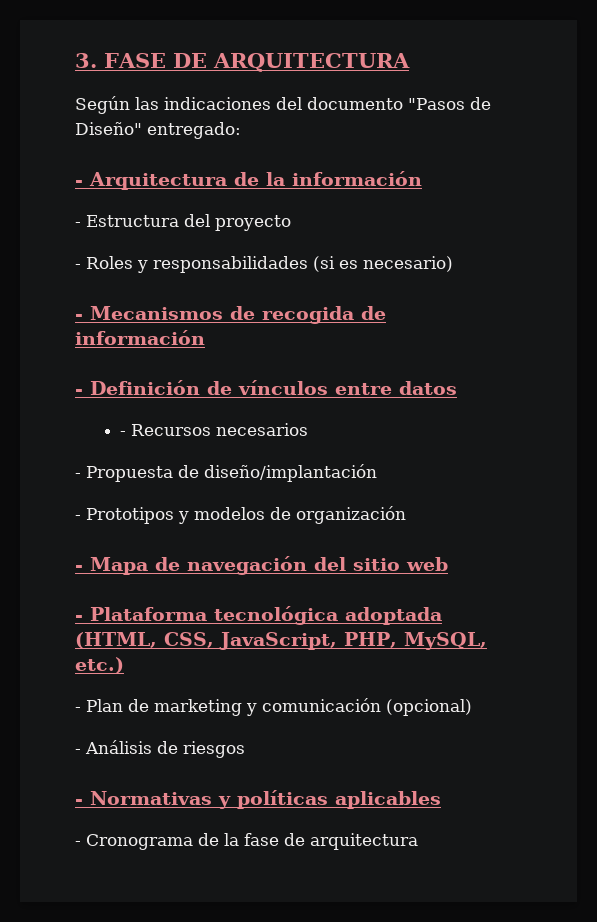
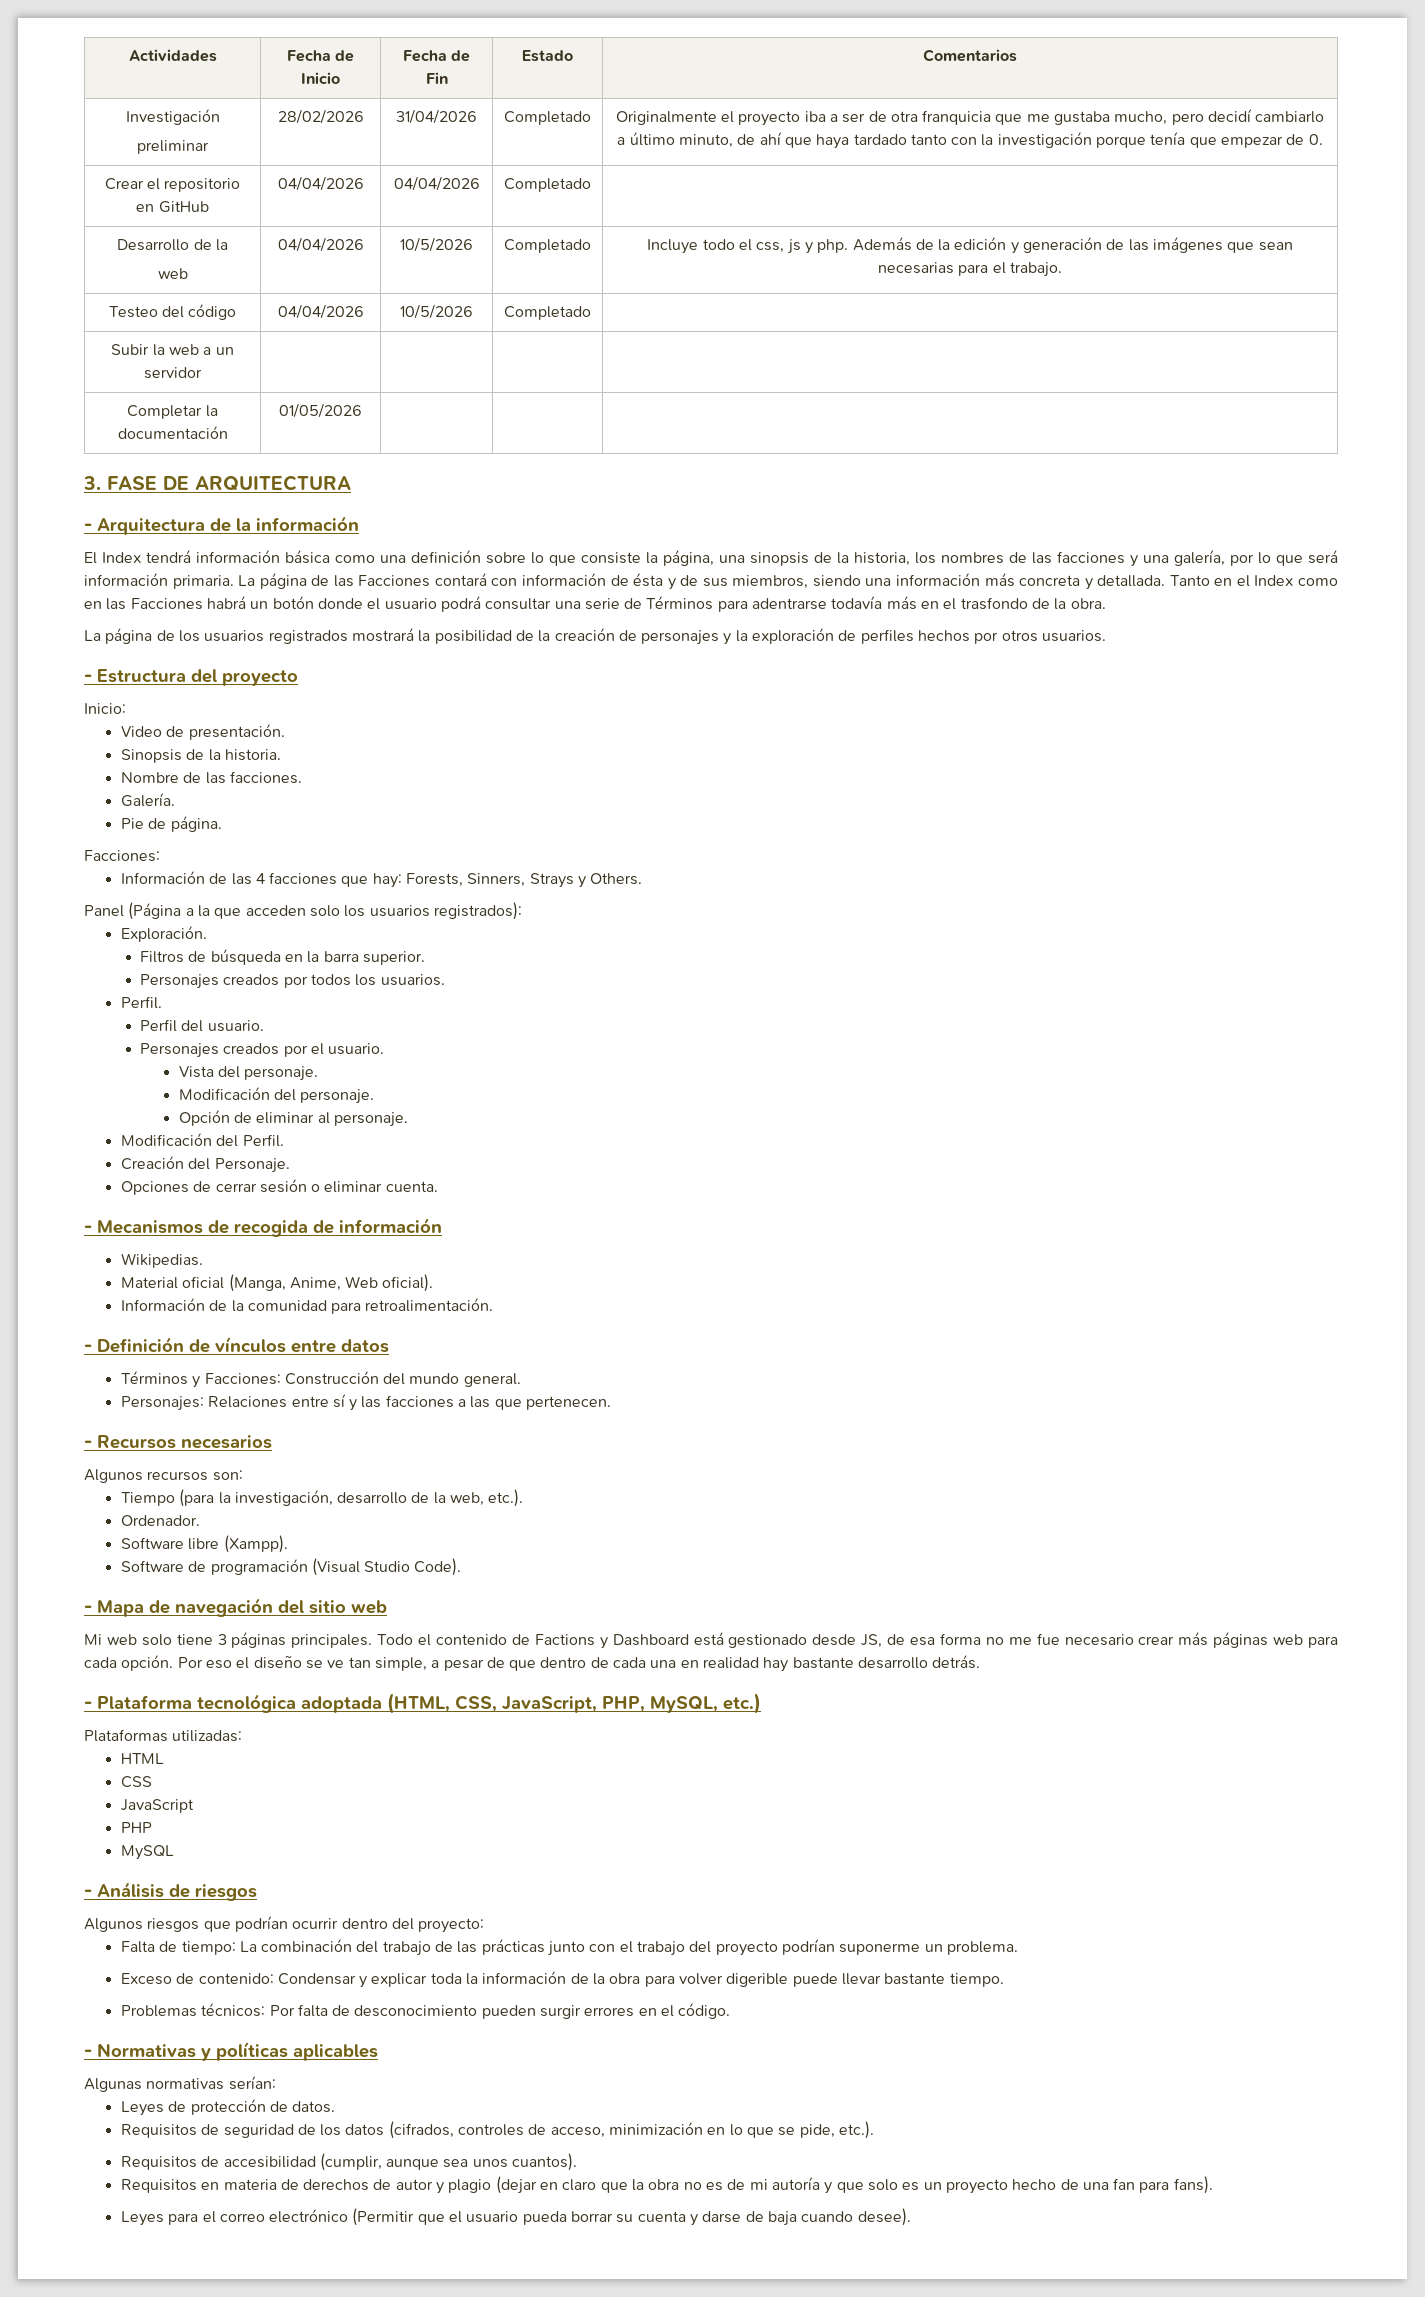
+ Actividades | Fecha de Inicio | Fecha de Fin | Estado | Comentarios
+ Investigación
+ preliminar | 28/02/2026 | 31/04/2026 | Completado | Originalmente el proyecto iba a ser de otra franquicia que me gustaba mucho, pero decidí cambiarlo a último minuto, de ahí que haya tardado tanto con la investigación porque tenía que empezar de 0.
+ Crear el repositorio en GitHub | 04/04/2026 | 04/04/2026 | Completado |
+ Desarrollo de la
+ web | 04/04/2026 | 10/5/2026 | Completado | Incluye todo el css, js y php. Además de la edición y generación de las imágenes que sean necesarias para el trabajo.
+ Testeo del código | 04/04/2026 | 10/5/2026 | Completado |
+ Subir la web a un servidor | | | |
+ Completar la documentación | 01/05/2026 | | |
  3. FASE DE ARQUITECTURA
- Según las indicaciones del documento "Pasos de Diseño" entregado:
+ El Index tendrá información básica como una definición sobre lo que consiste la página, una sinopsis de la historia, los nombres de las facciones y una galería, por lo que será información primaria. La página de las Facciones contará con información de ésta y de sus miembros, siendo una información más concreta y detallada. Tanto en el Index como en las Facciones habrá un botón donde el usuario podrá consultar una serie de Términos para adentrarse todavía más en el trasfondo de la obra.
+ La página de los usuarios registrados mostrará la posibilidad de la creación de personajes y la exploración de perfiles hechos por otros usuarios.
  - Estructura del proyecto
- - Roles y responsabilidades (si es necesario)
+ Inicio:
+ Video de presentación.
+ Sinopsis de la historia.
+ Nombre de las facciones.
+ Galería.
+ Pie de página.
+ Facciones:
+ Información de las 4 facciones que hay: Forests, Sinners, Strays y Others.
+ Panel (Página a la que acceden solo los usuarios registrados):
+ Exploración.
+ Filtros de búsqueda en la barra superior.
+ Personajes creados por todos los usuarios.
+ Perfil.
+ Perfil del usuario.
+ Personajes creados por el usuario.
+ Vista del personaje.
+ Modificación del personaje.
+ Opción de eliminar al personaje.
+ Modificación del Perfil.
+ Creación del Personaje.
+ Opciones de cerrar sesión o eliminar cuenta.
+ Wikipedias.
+ Material oficial (Manga, Anime, Web oficial).
+ Información de la comunidad para retroalimentación.
+ Términos y Facciones: Construcción del mundo general.
+ Personajes: Relaciones entre sí y las facciones a las que pertenecen.
  - Recursos necesarios
- - Propuesta de diseño/implantación
- - Prototipos y modelos de organización
+ Algunos recursos son:
+ Tiempo (para la investigación, desarrollo de la web, etc.).
+ Ordenador.
+ Software libre (Xampp).
+ Software de programación (Visual Studio Code).
+ Mi web solo tiene 3 páginas principales. Todo el contenido de Factions y Dashboard está gestionado desde JS, de esa forma no me fue necesario crear más páginas web para cada opción. Por eso el diseño se ve tan simple, a pesar de que dentro de cada una en realidad hay bastante desarrollo detrás.
- - Plan de marketing y comunicación (opcional)
+ Plataformas utilizadas:
+ HTML
+ CSS
+ JavaScript
+ PHP
+ MySQL
  - Análisis de riesgos
+ Algunos riesgos que podrían ocurrir dentro del proyecto:
+ Falta de tiempo: La combinación del trabajo de las prácticas junto con el trabajo del proyecto podrían suponerme un problema.
+ Exceso de contenido: Condensar y explicar toda la información de la obra para volver digerible puede llevar bastante tiempo.
+ Problemas técnicos: Por falta de desconocimiento pueden surgir errores en el código.
- - Cronograma de la fase de arquitectura
+ Algunas normativas serían:
+ Leyes de protección de datos.
+ Requisitos de seguridad de los datos (cifrados, controles de acceso, minimización en lo que se pide, etc.).
+ Requisitos de accesibilidad (cumplir, aunque sea unos cuantos).
+ Requisitos en materia de derechos de autor y plagio (dejar en claro que la obra no es de mi autoría y que solo es un proyecto hecho de una fan para fans).
+ Leyes para el correo electrónico (Permitir que el usuario pueda borrar su cuenta y darse de baja cuando desee).

